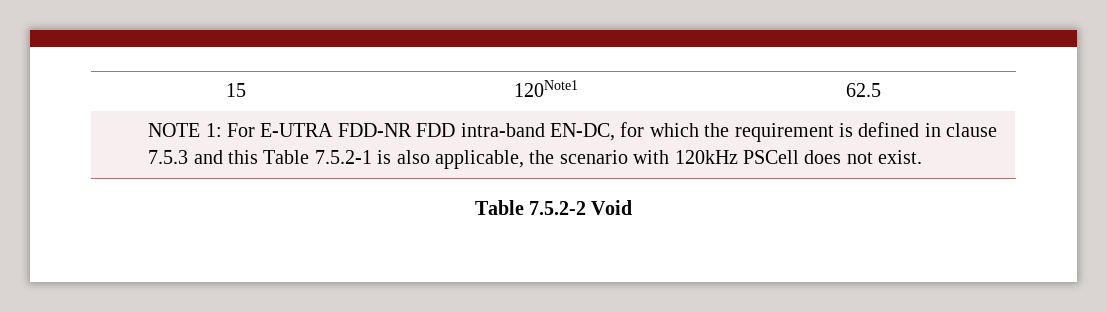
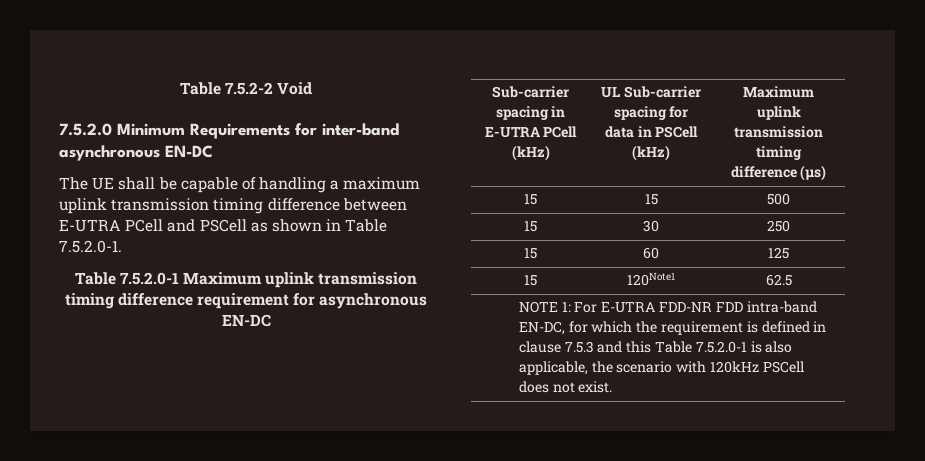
+ Table 7.5.2-2 Void
+ 7.5.2.0 Minimum Requirements for inter-band asynchronous EN-DC
+ The UE shall be capable of handling a maximum uplink transmission timing difference between E-UTRA PCell and PSCell as shown in Table 7.5.2.0-1.
+ Table 7.5.2.0-1 Maximum uplink transmission timing difference requirement for asynchronous EN-DC
+ Sub-carrier spacing in E-UTRA PCell (kHz) | UL Sub-carrier spacing for data in PSCell (kHz) | Maximum uplink transmission timing difference (µs)
+ 15 | 15 | 500
+ 15 | 30 | 250
+ 15 | 60 | 125
- NOTE 1: For E-UTRA FDD-NR FDD intra-band EN-DC, for which the requirement is defined in clause 7.5.3 and this Table 7.5.2-1 is also applicable, the scenario with 120kHz PSCell does not exist.
+ NOTE 1: For E-UTRA FDD-NR FDD intra-band EN-DC, for which the requirement is defined in clause 7.5.3 and this Table 7.5.2.0-1 is also applicable, the scenario with 120kHz PSCell does not exist.
- Table 7.5.2-2 Void

